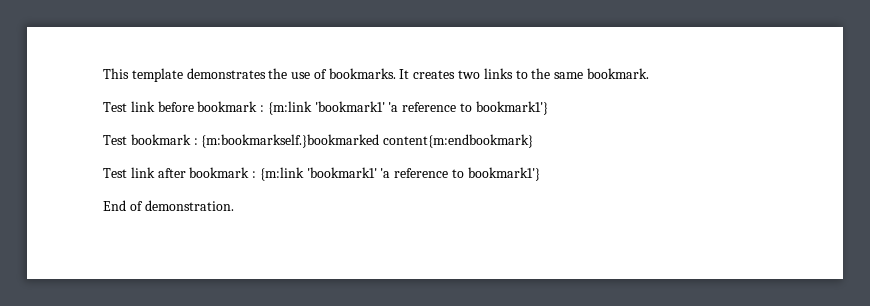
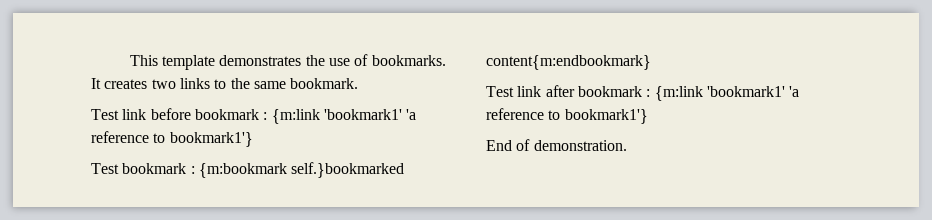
- Test bookmark : {m:bookmarkself.}bookmarked content{m:endbookmark}
+ Test bookmark : {m:bookmark self.}bookmarked content{m:endbookmark}

